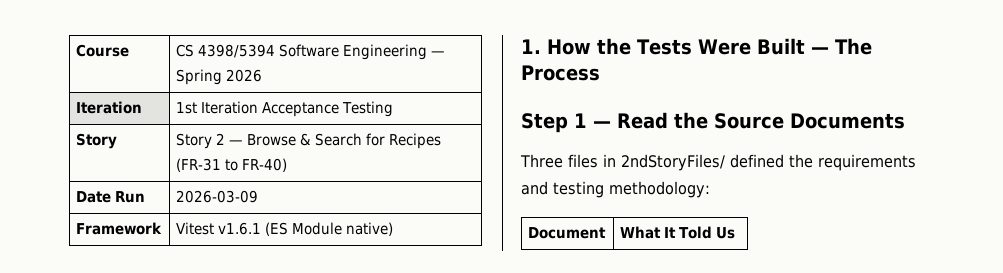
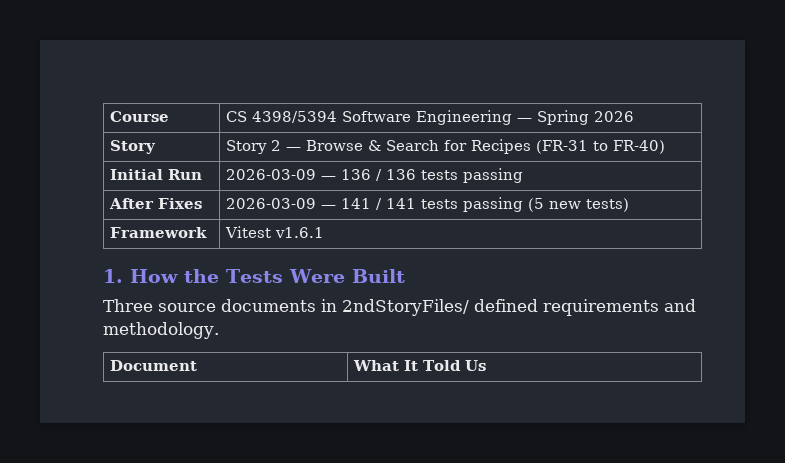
- Iteration | 1st Iteration Acceptance Testing
- Date Run | 2026-03-09
+ Initial Run | 2026-03-09 — 136 / 136 tests passing
+ After Fixes | 2026-03-09 — 141 / 141 tests passing (5 new tests)
- Framework | Vitest v1.6.1 (ES Module native)
+ Framework | Vitest v1.6.1
- 1. How the Tests Were Built — The Process
- Step 1 — Read the Source Documents
+ 1. How the Tests Were Built
- Three files in 2ndStoryFiles/ defined the requirements and testing methodology:
+ Three source documents in 2ndStoryFiles/ defined requirements and methodology.

